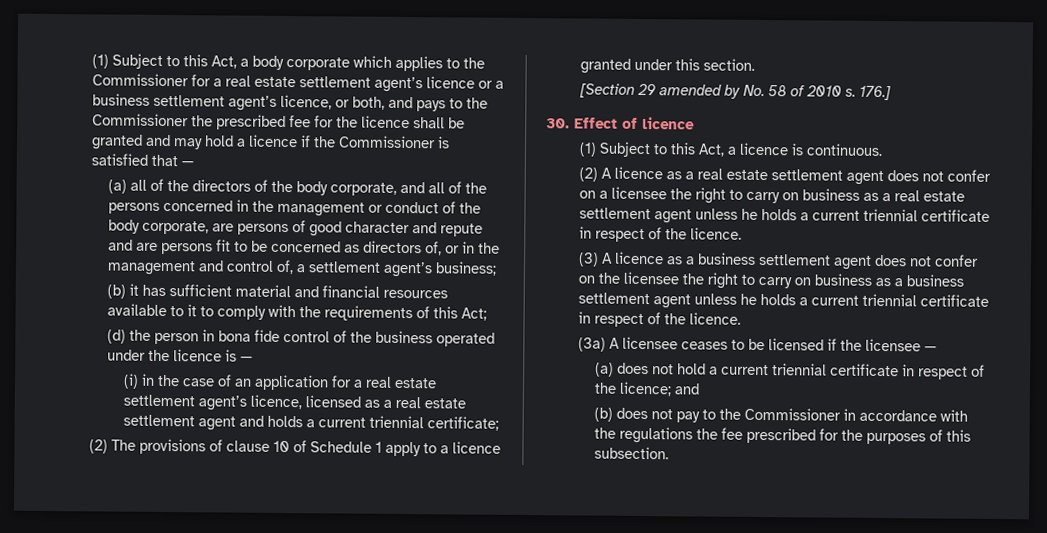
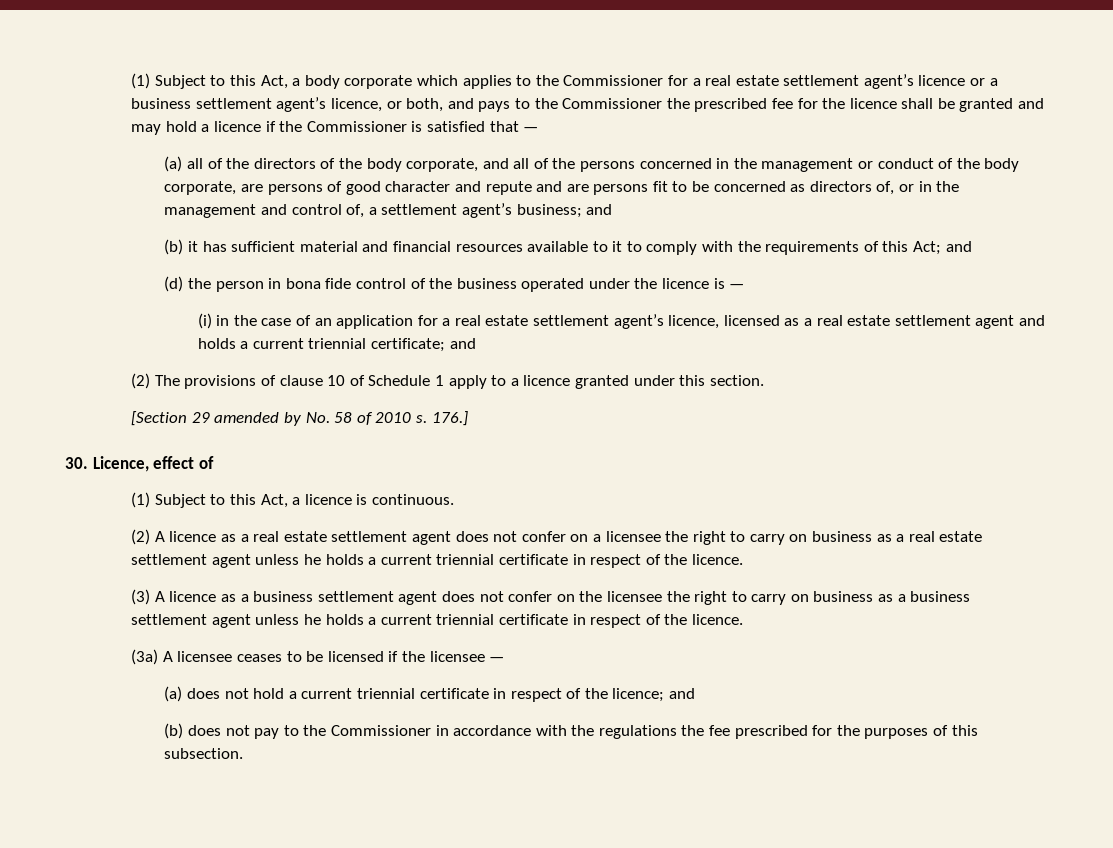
- (a) all of the directors of the body corporate, and all of the persons concerned in the management or conduct of the body corporate, are persons of good character and repute and are persons fit to be concerned as directors of, or in the management and control of, a settlement agent’s business;
+ (a) all of the directors of the body corporate, and all of the persons concerned in the management or conduct of the body corporate, are persons of good character and repute and are persons fit to be concerned as directors of, or in the management and control of, a settlement agent’s business; and
- (b) it has sufficient material and financial resources available to it to comply with the requirements of this Act;
+ (b) it has sufficient material and financial resources available to it to comply with the requirements of this Act; and
- (i) in the case of an application for a real estate settlement agent’s licence, licensed as a real estate settlement agent and holds a current triennial certificate;
+ (i) in the case of an application for a real estate settlement agent’s licence, licensed as a real estate settlement agent and holds a current triennial certificate; and
- 30. Effect of licence
+ 30. Licence, effect of

